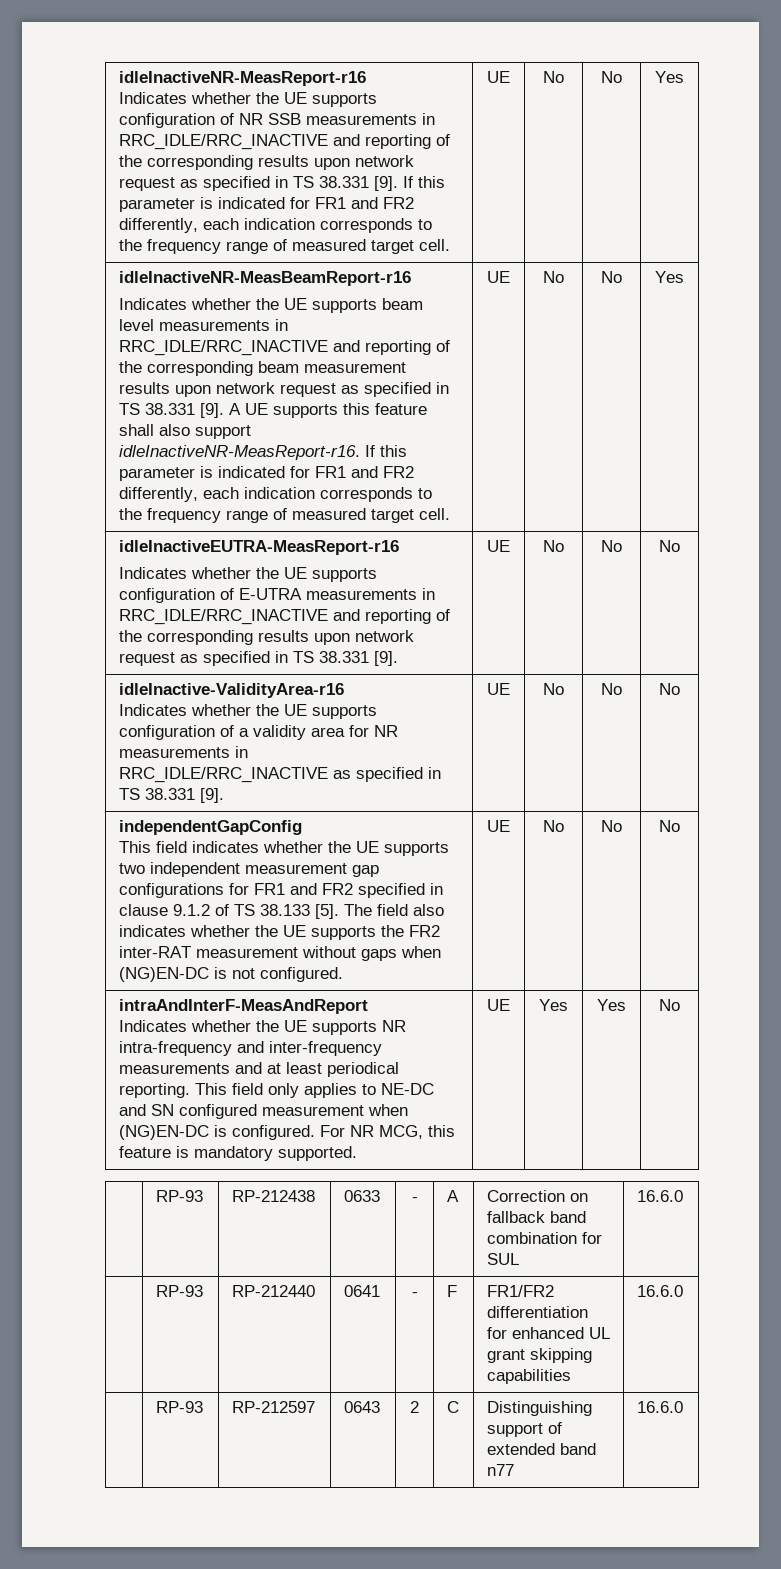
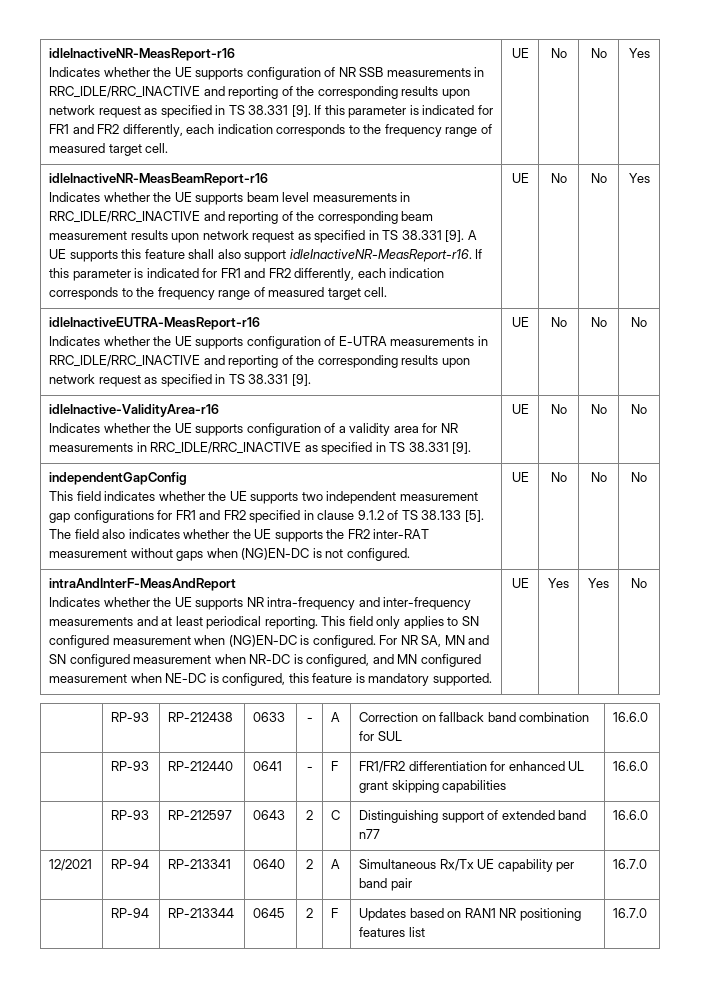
- This field only applies to NE-DC and SN configured measurement when (NG)EN-DC is configured.
+ This field only applies to SN configured measurement when (NG)EN-DC is configured.
- For NR MCG, this feature is mandatory supported.
+ For NR SA, MN and SN configured measurement when NR-DC is configured, and MN configured measurement when NE-DC is configured, this feature is mandatory supported.
+ 12/2021 | RP-94 | RP-213341 | 0640 | 2 | A | Simultaneous Rx/Tx UE capability per band pair | 16.7.0
+ | RP-94 | RP-213344 | 0645 | 2 | F | Updates based on RAN1 NR positioning features list | 16.7.0

